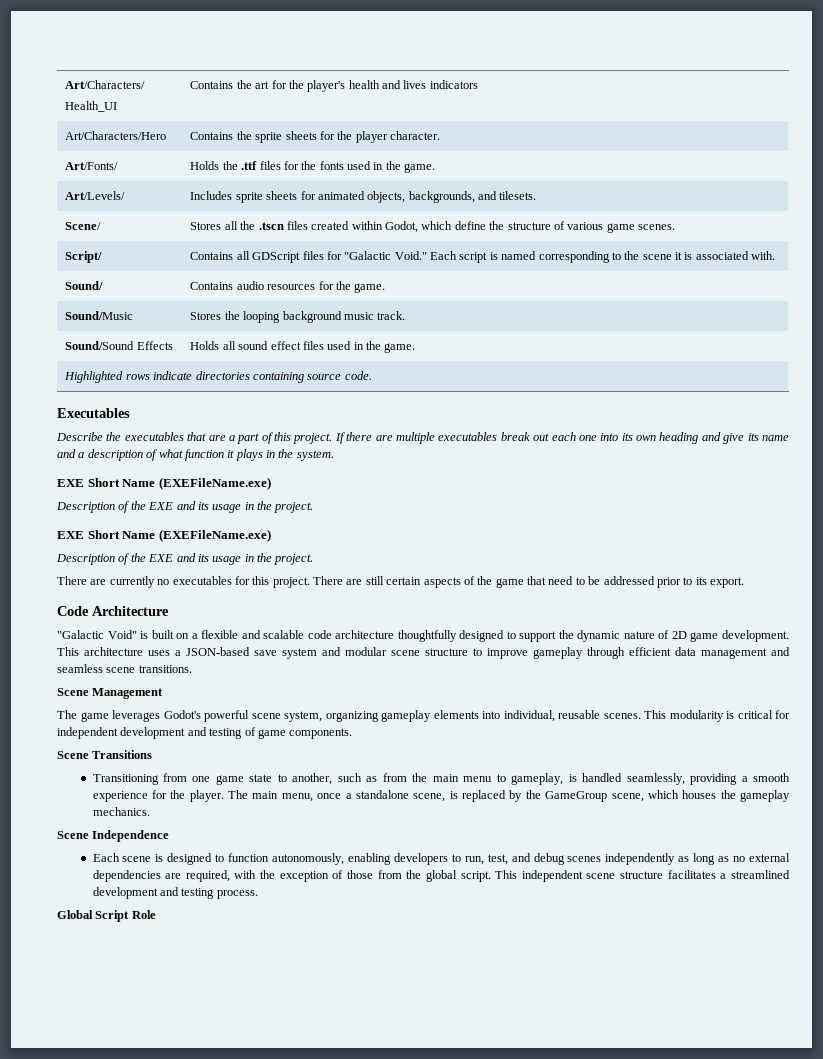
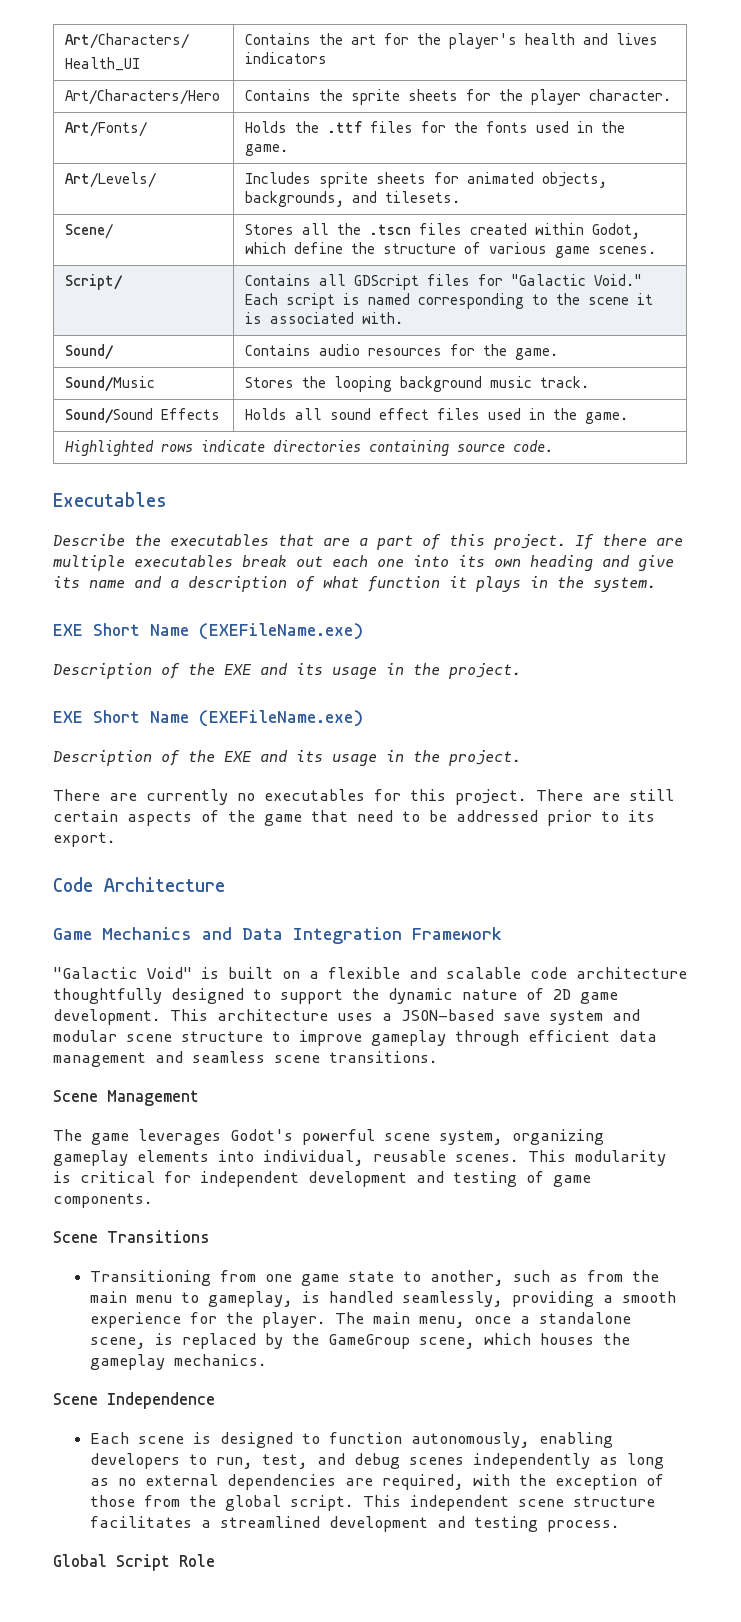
+ Game Mechanics and Data Integration Framework

